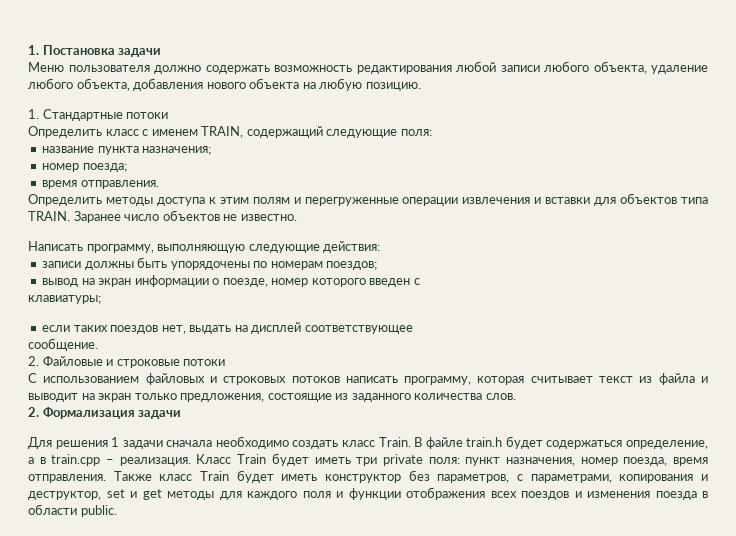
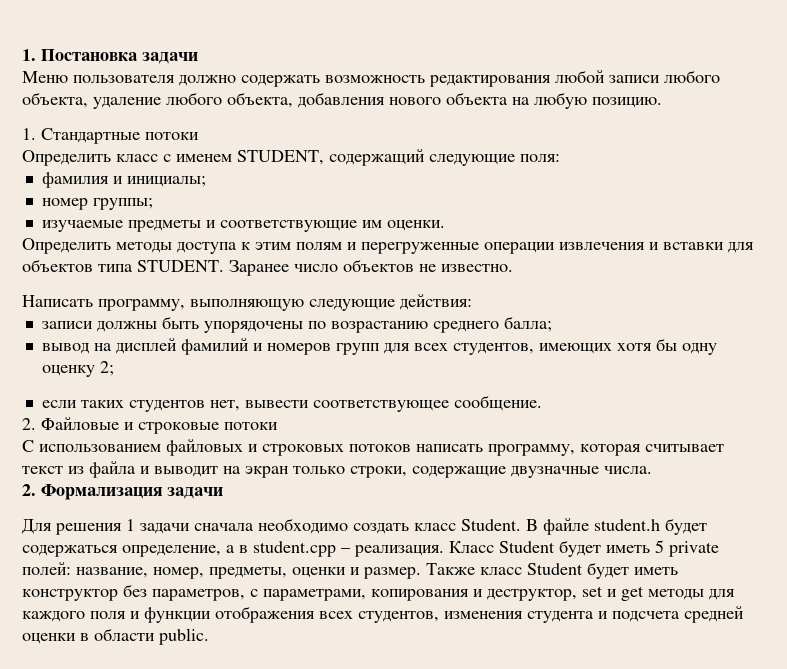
- Определить класс с именем TRAIN, содержащий следующие поля:
+ Определить класс с именем STUDENT, содержащий следующие поля:
- название пункта назначения;
- номер поезда;
- время отправления.
+ фамилия и инициалы;
+ номер группы;
+ изучаемые предметы и соответствующие им оценки.
- Определить методы доступа к этим полям и перегруженные операции извлечения и вставки для объектов типа TRAIN.
+ Определить методы доступа к этим полям и перегруженные операции извлечения и вставки для объектов типа STUDENT.
- записи должны быть упорядочены по номерам поездов;
+ записи должны быть упорядочены по возрастанию среднего балла;
- вывод на экран информации о поезде, номер которого введен с
- клавиатуры;
- если таких поездов нет, выдать на дисплей соответствующее
- сообщение.
+ вывод на дисплей фамилий и номеров групп для всех студентов, имеющих хотя бы одну оценку 2;
+ если таких студентов нет, вывести соответствующее сообщение.
- С использованием файловых и строковых потоков написать программу, которая считывает текст из файла и выводит на экран только предложения, состоящие из заданного количества слов.
+ С использованием файловых и строковых потоков написать программу, которая считывает текст из файла и выводит на экран только строки, содержащие двузначные числа.
- Для решения 1 задачи сначала необходимо создать класс Train.
+ Для решения 1 задачи сначала необходимо создать класс Student.
- В файле train.h будет содержаться определение, а в train.cpp – реализация.
+ В файле student.h будет содержаться определение, а в student.cpp – реализация.
- Класс Train будет иметь три private поля: пункт назначения, номер поезда, время отправления.
+ Класс Student будет иметь 5 private полей: название, номер, предметы, оценки и размер.
- Также класс Train будет иметь конструктор без параметров, с параметрами, копирования и деструктор, set и get методы для каждого поля и функции отображения всех поездов и изменения поезда в области public.
+ Также класс Student будет иметь конструктор без параметров, с параметрами, копирования и деструктор, set и get методы для каждого поля и функции отображения всех студентов, изменения студента и подсчета средней оценки в области public.

